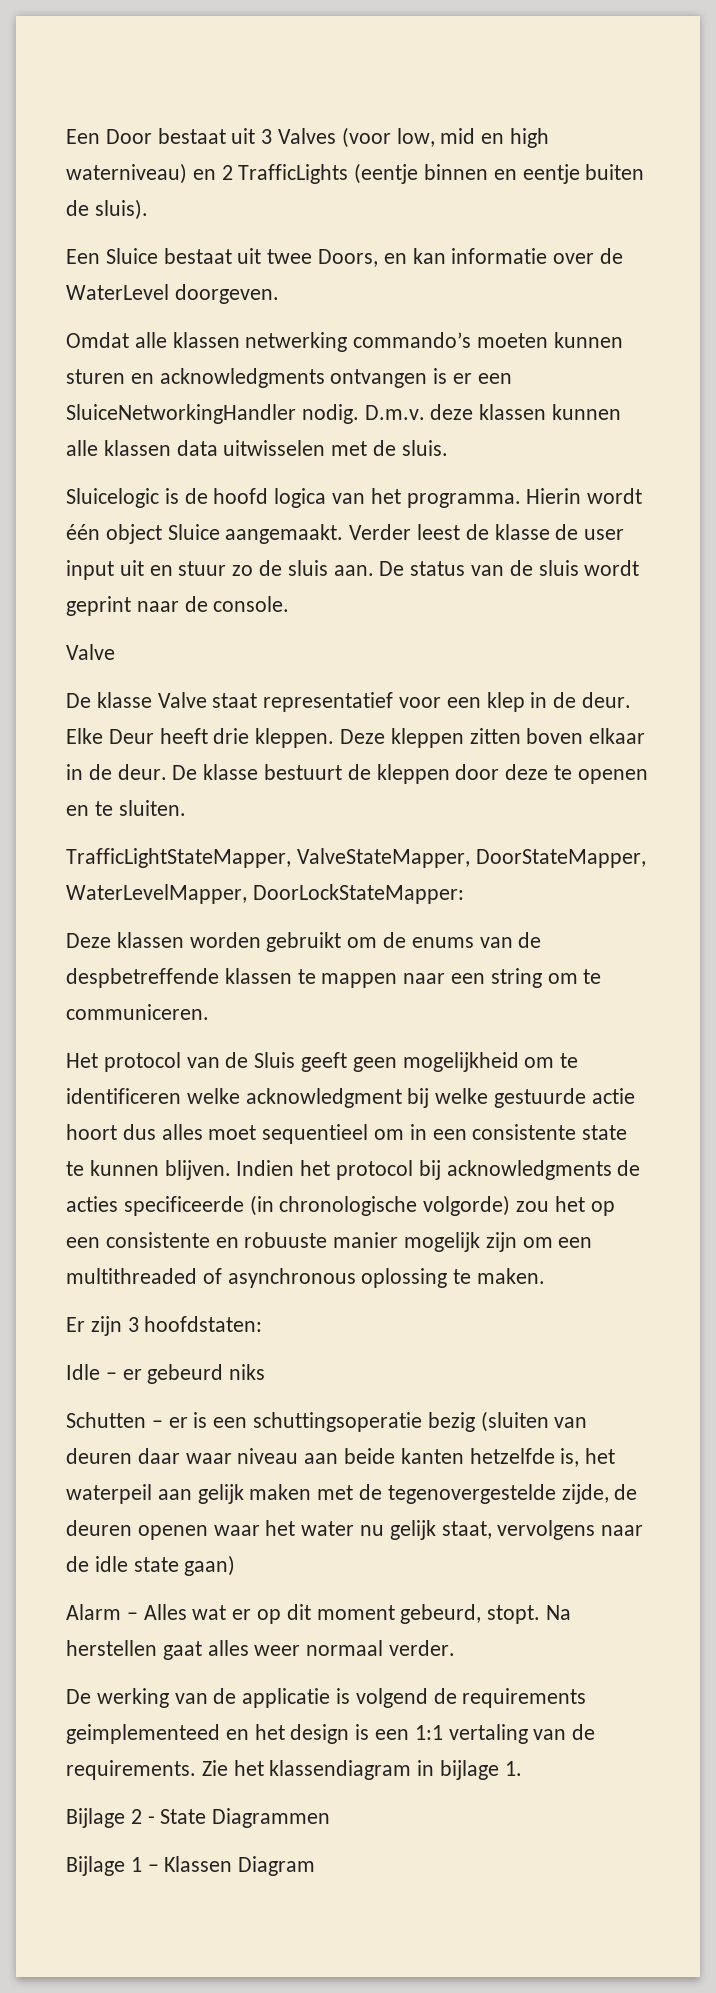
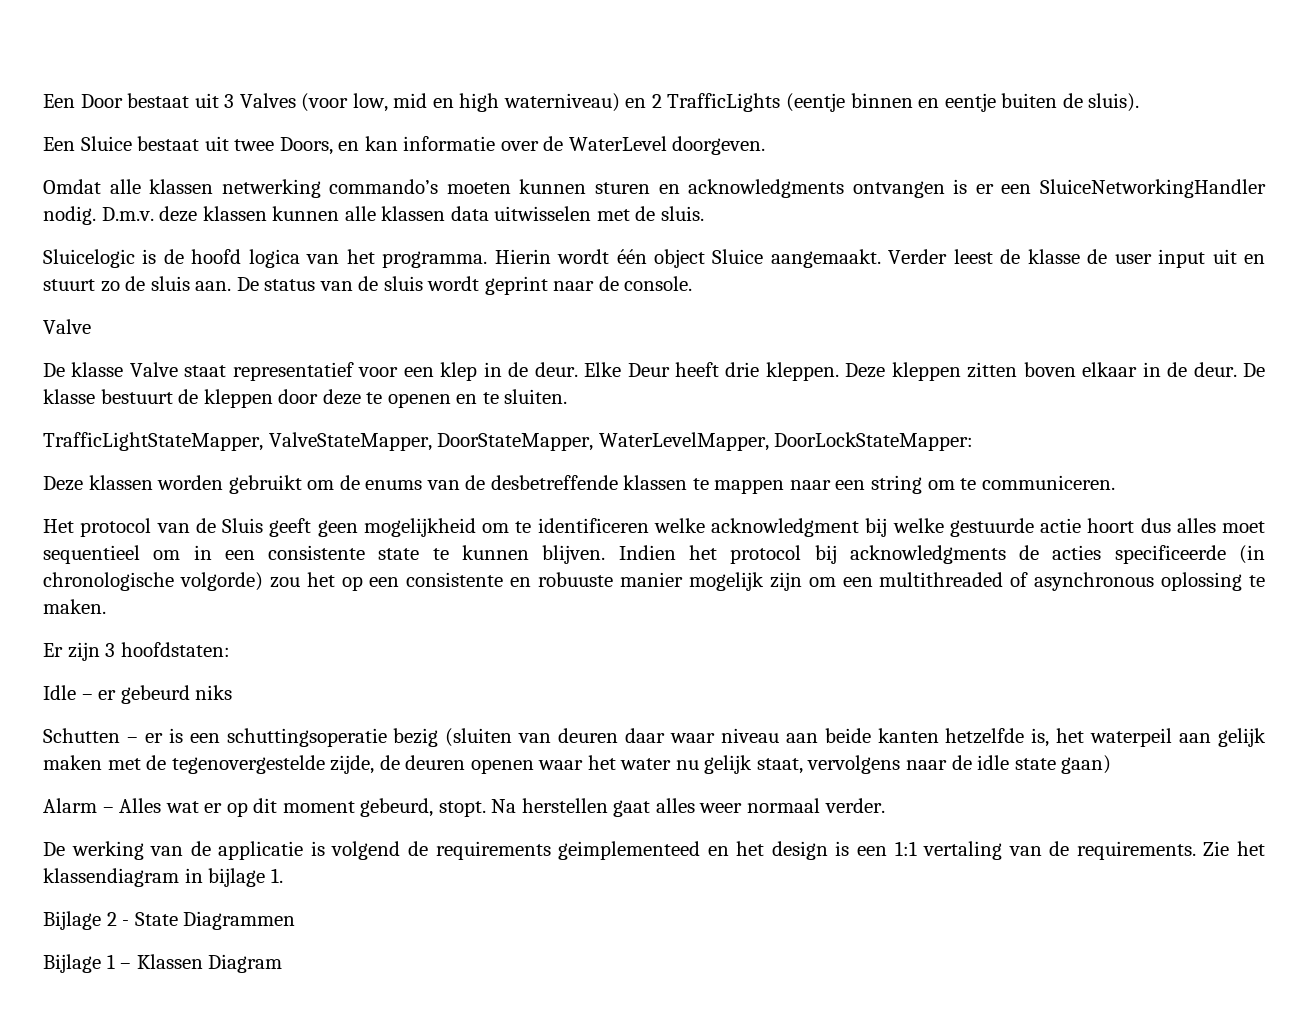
- Verder leest de klasse de user input uit en stuur zo de sluis aan.
+ Verder leest de klasse de user input uit en stuurt zo de sluis aan.
- Deze klassen worden gebruikt om de enums van de despbetreffende klassen te mappen naar een string om te communiceren.
+ Deze klassen worden gebruikt om de enums van de desbetreffende klassen te mappen naar een string om te communiceren.

